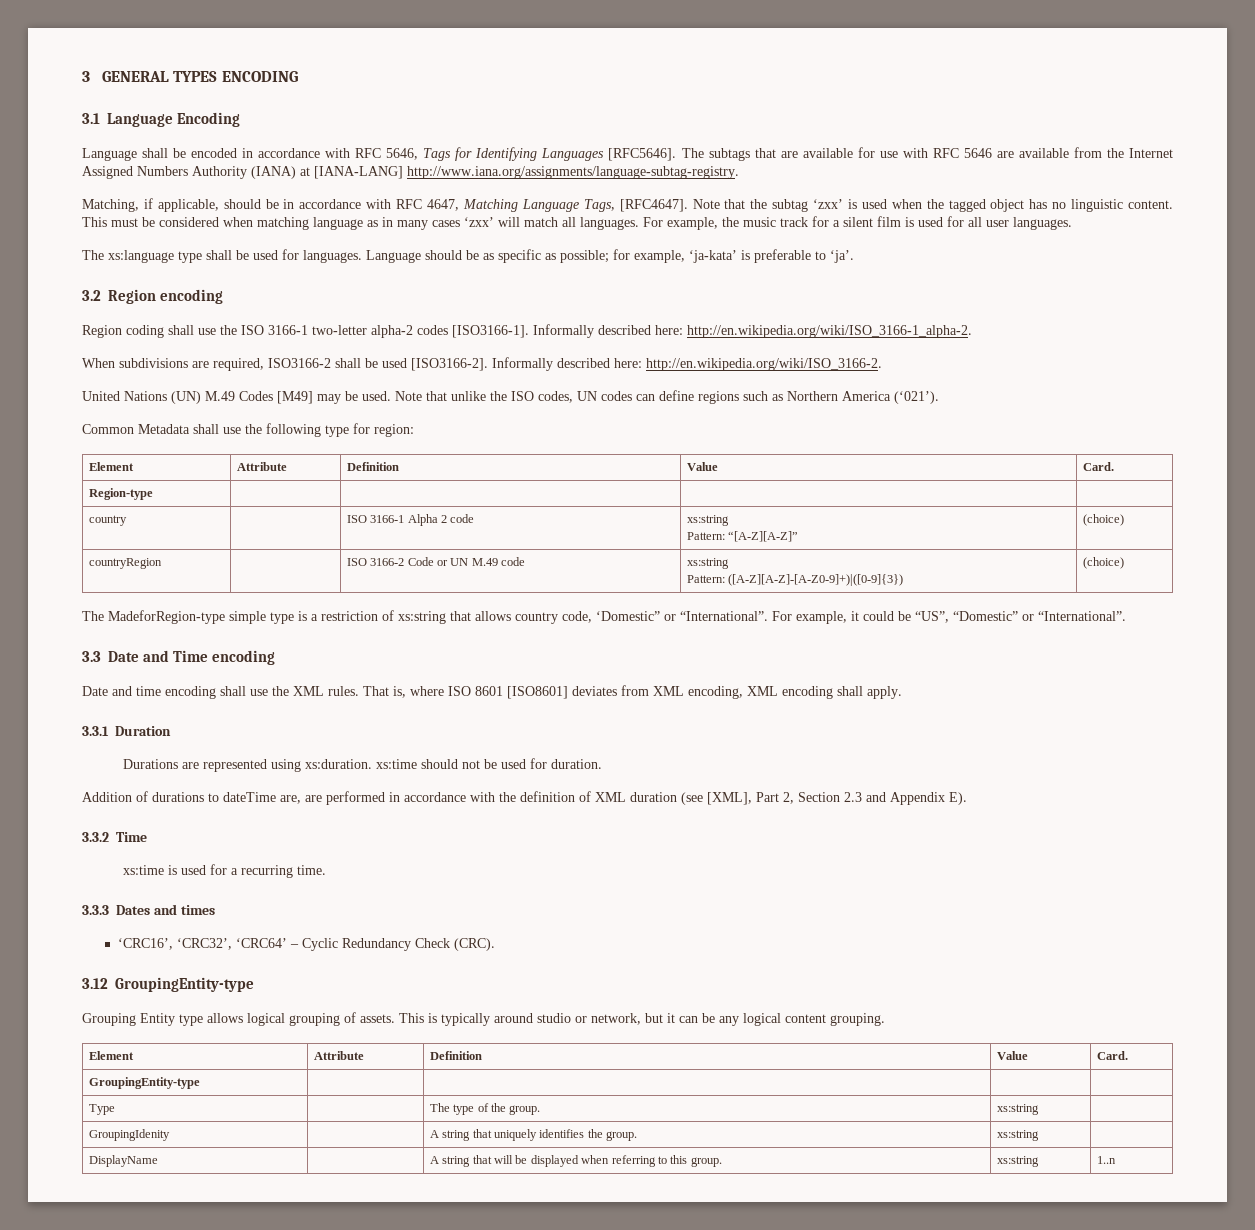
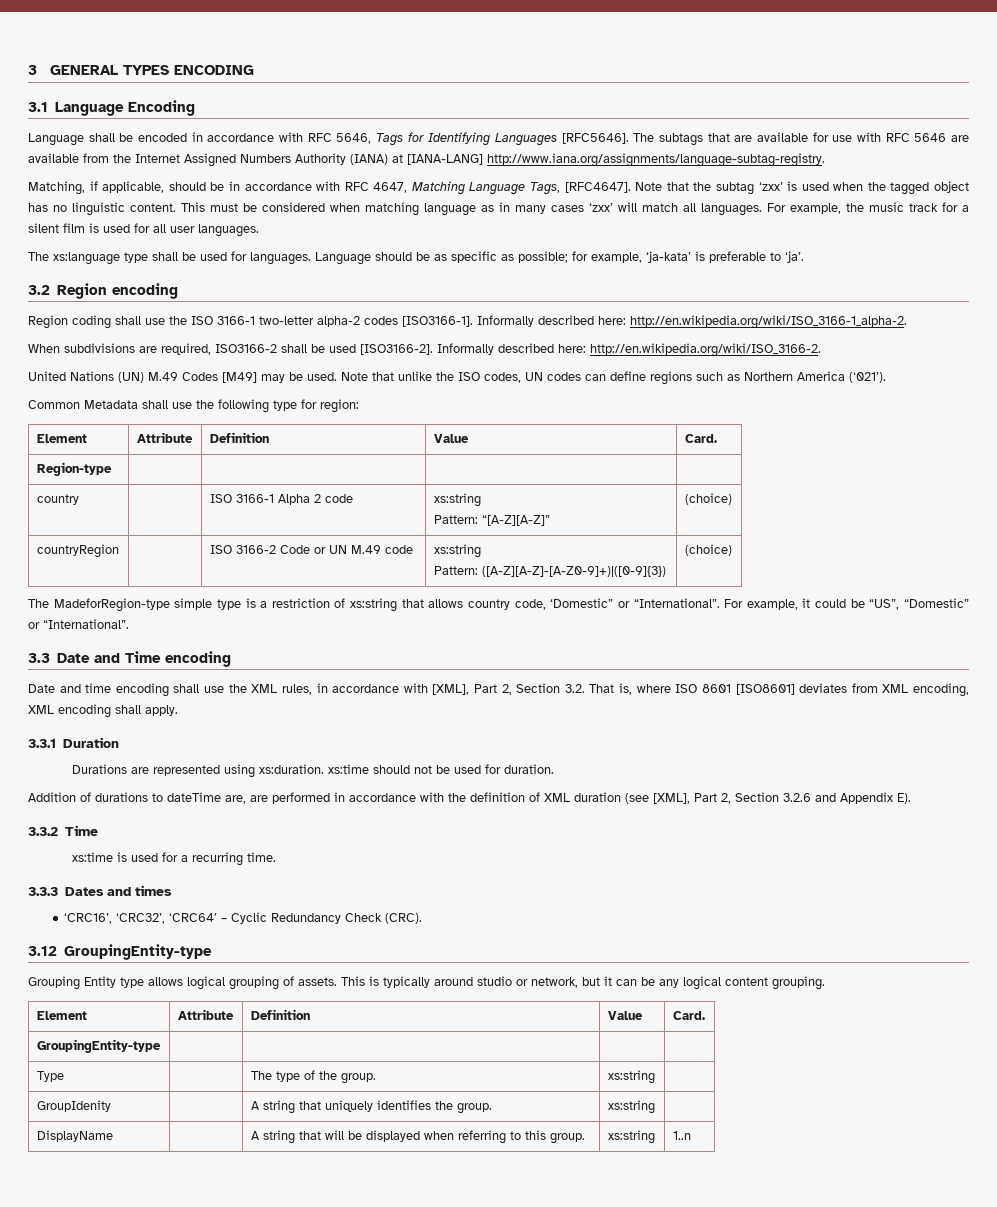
- Date and time encoding shall use the XML rules. That is, where ISO 8601 [ISO8601] deviates from XML encoding, XML encoding shall apply.
+ Date and time encoding shall use the XML rules, in accordance with [XML], Part 2, Section 3.2. That is, where ISO 8601 [ISO8601] deviates from XML encoding, XML encoding shall apply.
- Addition of durations to dateTime are, are performed in accordance with the definition of XML duration (see [XML], Part 2, Section 2.3 and Appendix E).
+ Addition of durations to dateTime are, are performed in accordance with the definition of XML duration (see [XML], Part 2, Section 3.2.6 and Appendix E).
- GroupingIdenity | | A string that uniquely identifies the group. | xs:string |
+ GroupIdenity | | A string that uniquely identifies the group. | xs:string |

